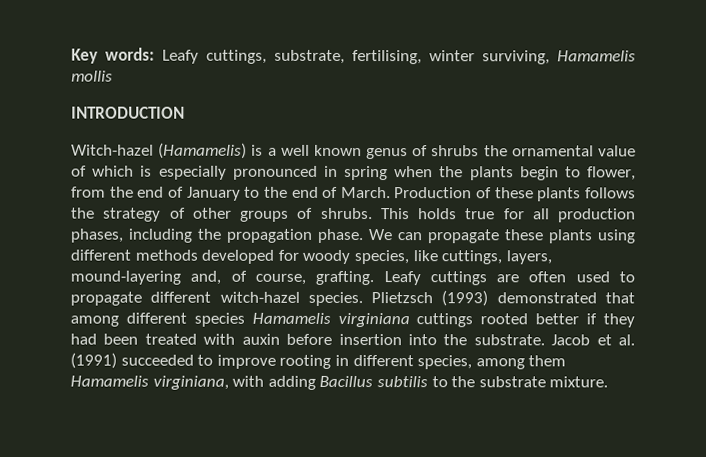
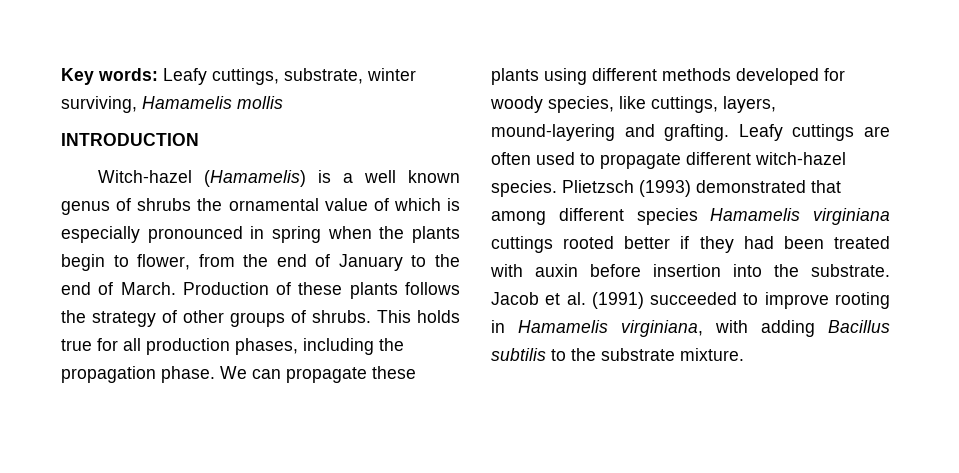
- Key words: Leafy cuttings, substrate, fertilising, winter surviving, Hamamelis mollis
+ Key words: Leafy cuttings, substrate, winter surviving, Hamamelis mollis
- We can propagate these plants using different methods developed for woody species, like cuttings, layers, mound-layering and, of course, grafting.
+ We can propagate these plants using different methods developed for woody species, like cuttings, layers, mound-layering and grafting.
- Jacob et al. (1991) succeeded to improve rooting in different species, among them Hamamelis virginiana, with adding Bacillus subtilis to the substrate mixture.
+ Jacob et al. (1991) succeeded to improve rooting in Hamamelis virginiana, with adding Bacillus subtilis to the substrate mixture.

